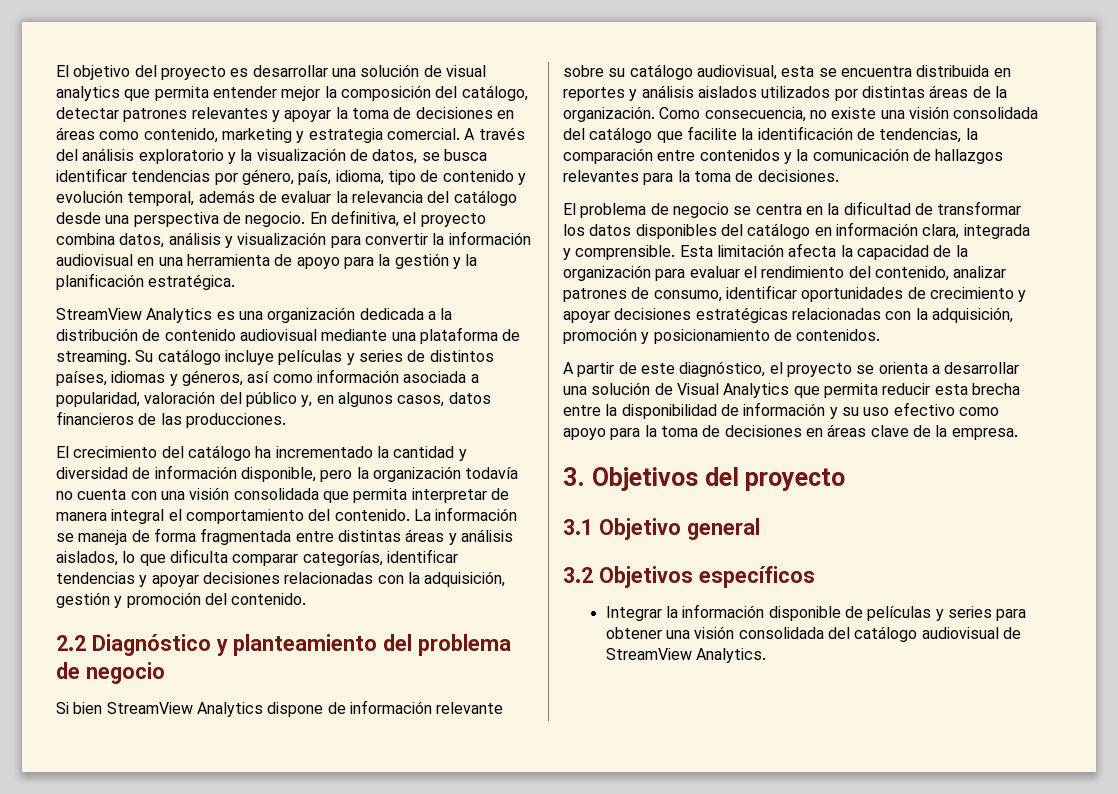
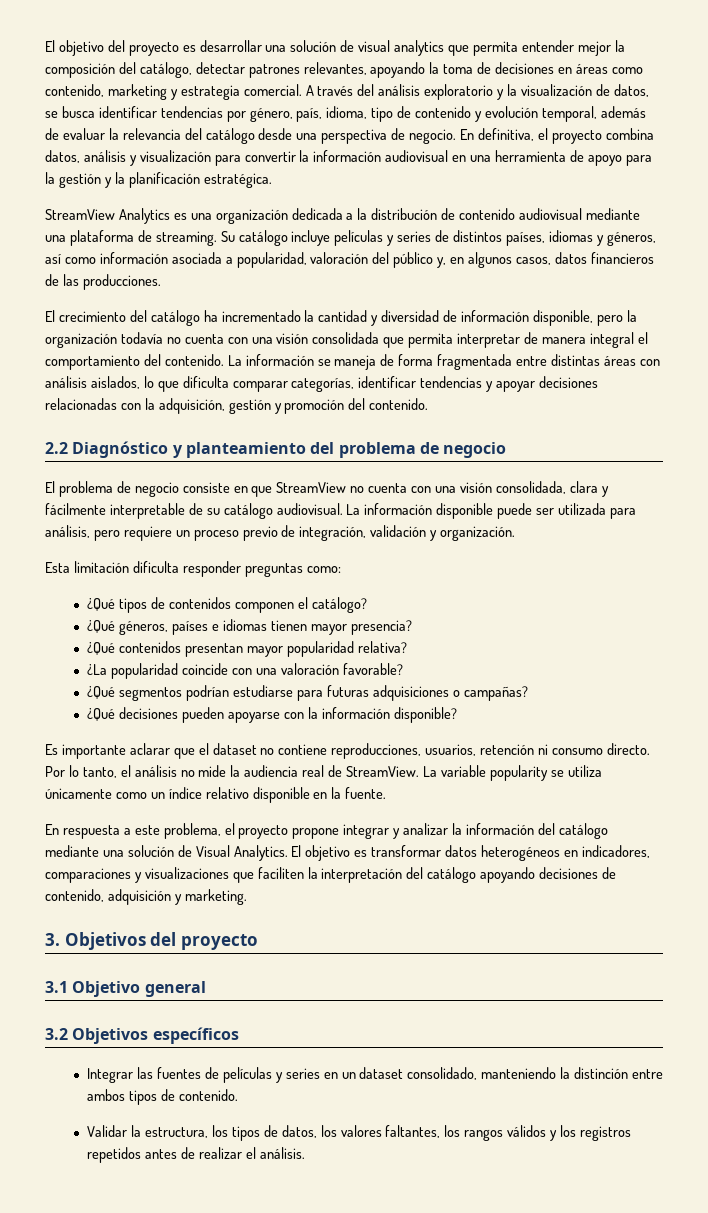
- El objetivo del proyecto es desarrollar una solución de visual analytics que permita entender mejor la composición del catálogo, detectar patrones relevantes y apoyar la toma de decisiones en áreas como contenido, marketing y estrategia comercial.
+ El objetivo del proyecto es desarrollar una solución de visual analytics que permita entender mejor la composición del catálogo, detectar patrones relevantes, apoyando la toma de decisiones en áreas como contenido, marketing y estrategia comercial.
- La información se maneja de forma fragmentada entre distintas áreas y análisis aislados, lo que dificulta comparar categorías, identificar tendencias y apoyar decisiones relacionadas con la adquisición, gestión y promoción del contenido.
+ La información se maneja de forma fragmentada entre distintas áreas con análisis aislados, lo que dificulta comparar categorías, identificar tendencias y apoyar decisiones relacionadas con la adquisición, gestión y promoción del contenido.
- Si bien StreamView Analytics dispone de información relevante sobre su catálogo audiovisual, esta se encuentra distribuida en reportes y análisis aislados utilizados por distintas áreas de la organización. Como consecuencia, no existe una visión consolidada del catálogo que facilite la identificación de tendencias, la comparación entre contenidos y la comunicación de hallazgos relevantes para la toma de decisiones.
- El problema de negocio se centra en la dificultad de transformar los datos disponibles del catálogo en información clara, integrada y comprensible. Esta limitación afecta la capacidad de la organización para evaluar el rendimiento del contenido, analizar patrones de consumo, identificar oportunidades de crecimiento y apoyar decisiones estratégicas relacionadas con la adquisición, promoción y posicionamiento de contenidos.
- A partir de este diagnóstico, el proyecto se orienta a desarrollar una solución de Visual Analytics que permita reducir esta brecha entre la disponibilidad de información y su uso efectivo como apoyo para la toma de decisiones en áreas clave de la empresa.
+ El problema de negocio consiste en que StreamView no cuenta con una visión consolidada, clara y fácilmente interpretable de su catálogo audiovisual. La información disponible puede ser utilizada para análisis, pero requiere un proceso previo de integración, validación y organización.
+ Esta limitación dificulta responder preguntas como:
+ ¿Qué tipos de contenidos componen el catálogo?
+ ¿Qué géneros, países e idiomas tienen mayor presencia?
+ ¿Qué contenidos presentan mayor popularidad relativa?
+ ¿La popularidad coincide con una valoración favorable?
+ ¿Qué segmentos podrían estudiarse para futuras adquisiciones o campañas?
+ ¿Qué decisiones pueden apoyarse con la información disponible?
+ Es importante aclarar que el dataset no contiene reproducciones, usuarios, retención ni consumo directo. Por lo tanto, el análisis no mide la audiencia real de StreamView. La variable popularity se utiliza únicamente como un índice relativo disponible en la fuente.
+ En respuesta a este problema, el proyecto propone integrar y analizar la información del catálogo mediante una solución de Visual Analytics. El objetivo es transformar datos heterogéneos en indicadores, comparaciones y visualizaciones que faciliten la interpretación del catálogo apoyando decisiones de contenido, adquisición y marketing.
- Integrar la información disponible de películas y series para obtener una visión consolidada del catálogo audiovisual de StreamView Analytics.
+ Integrar las fuentes de películas y series en un dataset consolidado, manteniendo la distinción entre ambos tipos de contenido.
+ Validar la estructura, los tipos de datos, los valores faltantes, los rangos válidos y los registros repetidos antes de realizar el análisis.

